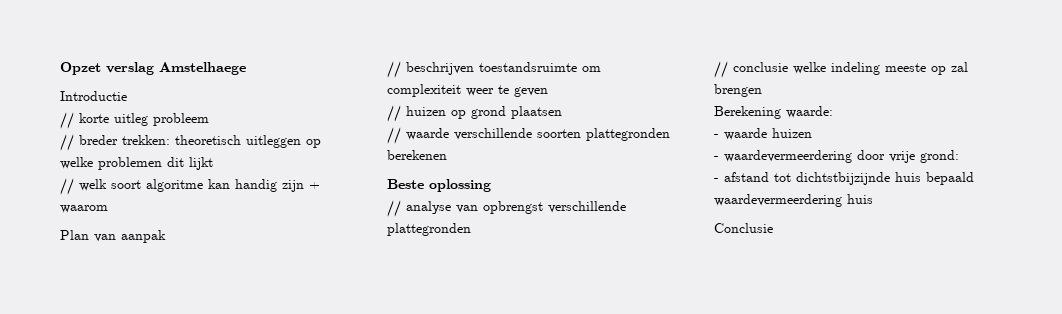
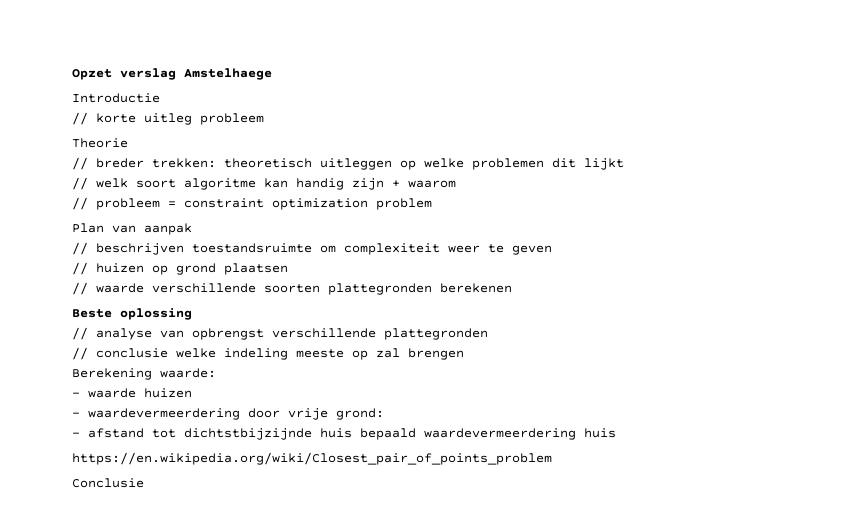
+ Theorie
+ // probleem = constraint optimization problem
+ https://en.wikipedia.org/wiki/Closest_pair_of_points_problem

